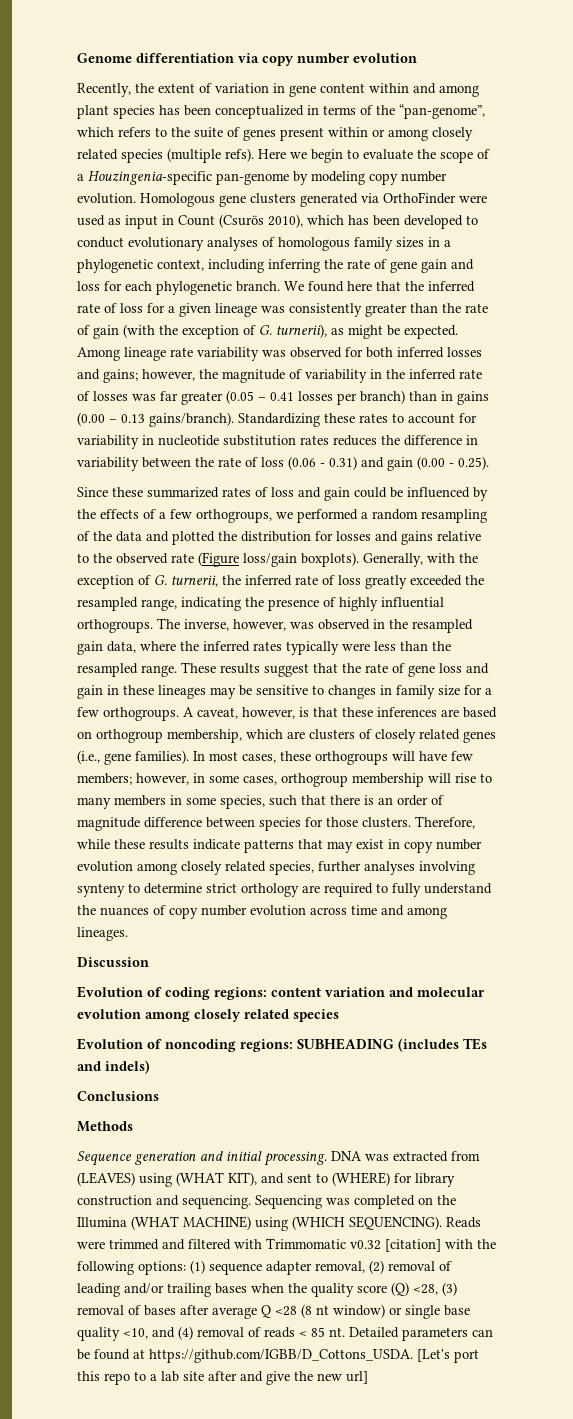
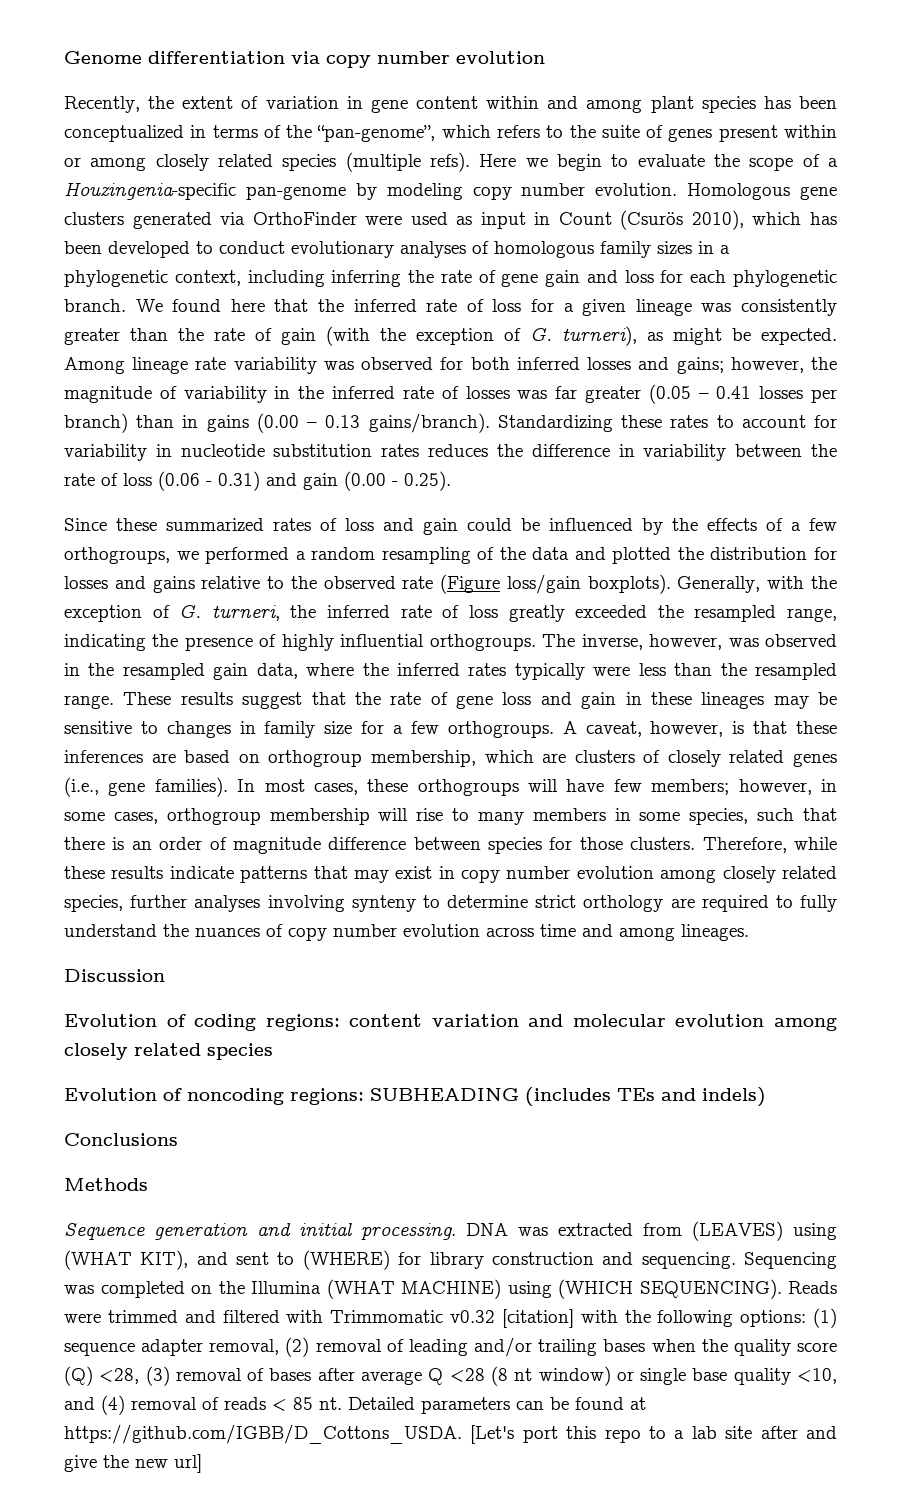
- We found here that the inferred rate of loss for a given lineage was consistently greater than the rate of gain (with the exception of G. turnerii), as might be expected.
+ We found here that the inferred rate of loss for a given lineage was consistently greater than the rate of gain (with the exception of G. turneri), as might be expected.
- Generally, with the exception of G. turnerii, the inferred rate of loss greatly exceeded the resampled range, indicating the presence of highly influential orthogroups.
+ Generally, with the exception of G. turneri, the inferred rate of loss greatly exceeded the resampled range, indicating the presence of highly influential orthogroups.

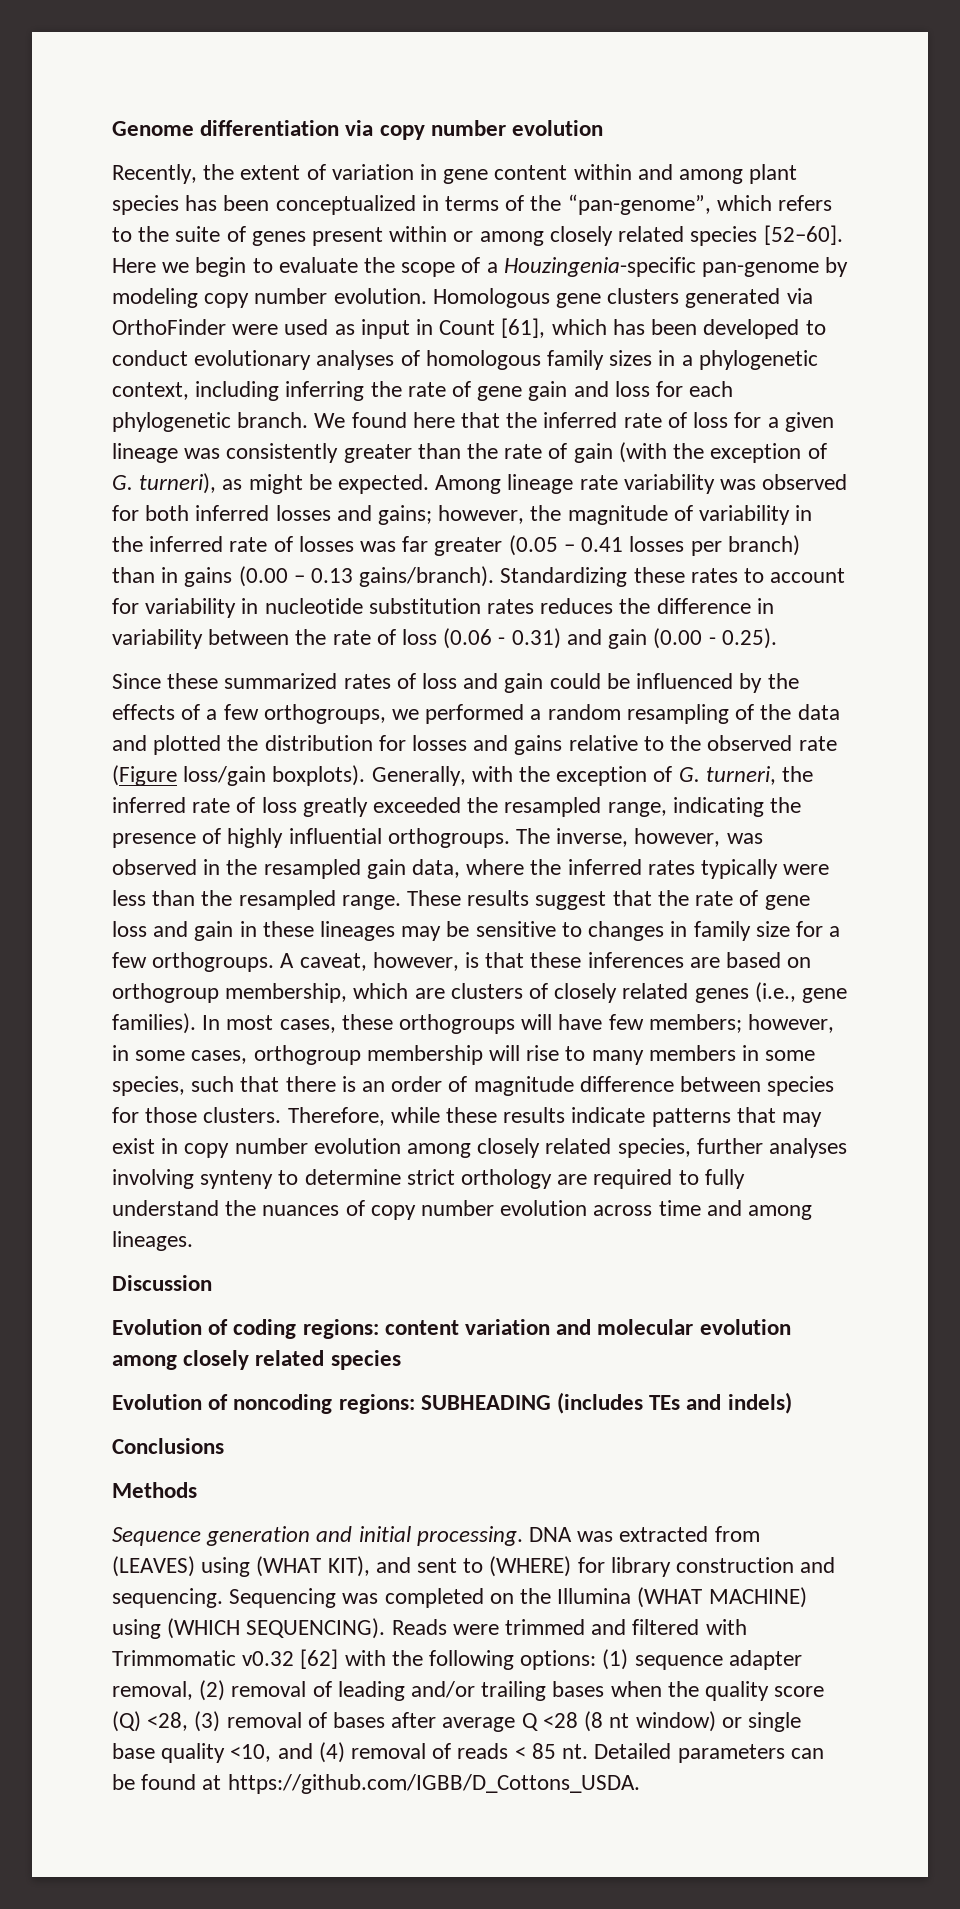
- Recently, the extent of variation in gene content within and among plant species has been conceptualized in terms of the “pan-genome”, which refers to the suite of genes present within or among closely related species (multiple refs).
+ Recently, the extent of variation in gene content within and among plant species has been conceptualized in terms of the “pan-genome”, which refers to the suite of genes present within or among closely related species [52–60].
- Homologous gene clusters generated via OrthoFinder were used as input in Count (Csurös 2010), which has been developed to conduct evolutionary analyses of homologous family sizes in a phylogenetic context, including inferring the rate of gene gain and loss for each phylogenetic branch.
+ Homologous gene clusters generated via OrthoFinder were used as input in Count [61], which has been developed to conduct evolutionary analyses of homologous family sizes in a phylogenetic context, including inferring the rate of gene gain and loss for each phylogenetic branch.
- Reads were trimmed and filtered with Trimmomatic v0.32 [citation] with the following options: (1) sequence adapter removal, (2) removal of leading and/or trailing bases when the quality score (Q) <28, (3) removal of bases after average Q <28 (8 nt window) or single base quality <10, and (4) removal of reads < 85 nt.
+ Reads were trimmed and filtered with Trimmomatic v0.32 [62] with the following options: (1) sequence adapter removal, (2) removal of leading and/or trailing bases when the quality score (Q) <28, (3) removal of bases after average Q <28 (8 nt window) or single base quality <10, and (4) removal of reads < 85 nt.
- Detailed parameters can be found at https://github.com/IGBB/D_Cottons_USDA. [Let's port this repo to a lab site after and give the new url]
+ Detailed parameters can be found at https://github.com/IGBB/D_Cottons_USDA.

